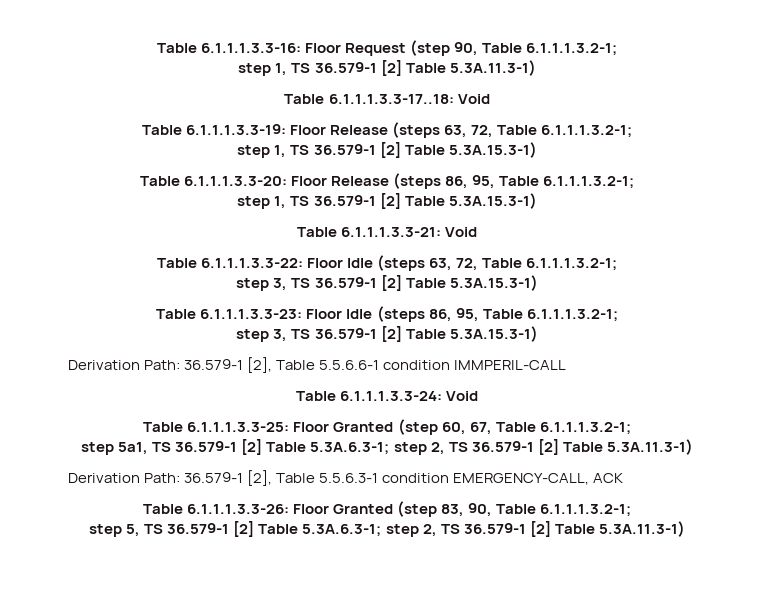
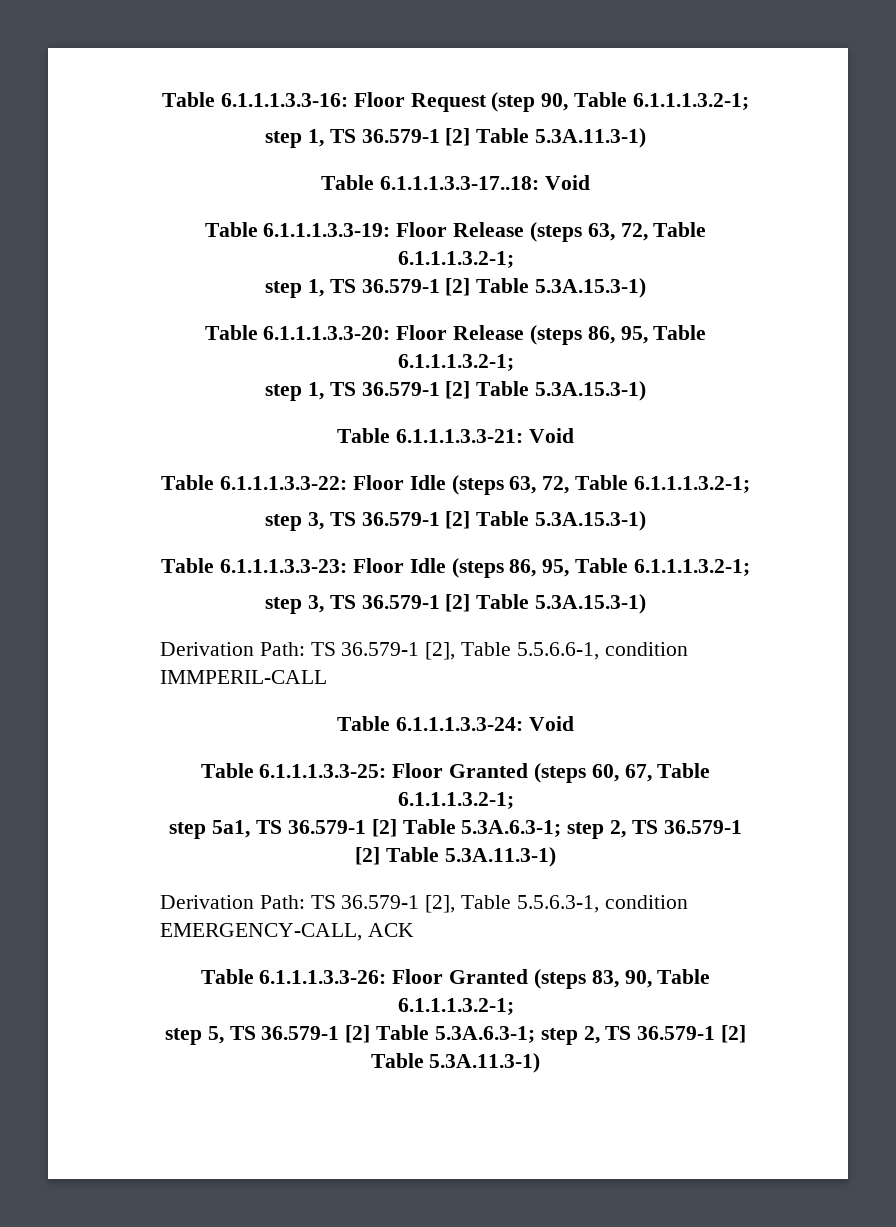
- Derivation Path: 36.579-1 [2], Table 5.5.6.6-1 condition IMMPERIL-CALL
+ Derivation Path: TS 36.579-1 [2], Table 5.5.6.6-1, condition IMMPERIL-CALL
- Table 6.1.1.1.3.3-25: Floor Granted (step 60, 67, Table 6.1.1.1.3.2-1;
+ Table 6.1.1.1.3.3-25: Floor Granted (steps 60, 67, Table 6.1.1.1.3.2-1;
- Derivation Path: 36.579-1 [2], Table 5.5.6.3-1 condition EMERGENCY-CALL, ACK
+ Derivation Path: TS 36.579-1 [2], Table 5.5.6.3-1, condition EMERGENCY-CALL, ACK
- Table 6.1.1.1.3.3-26: Floor Granted (step 83, 90, Table 6.1.1.1.3.2-1;
+ Table 6.1.1.1.3.3-26: Floor Granted (steps 83, 90, Table 6.1.1.1.3.2-1;

